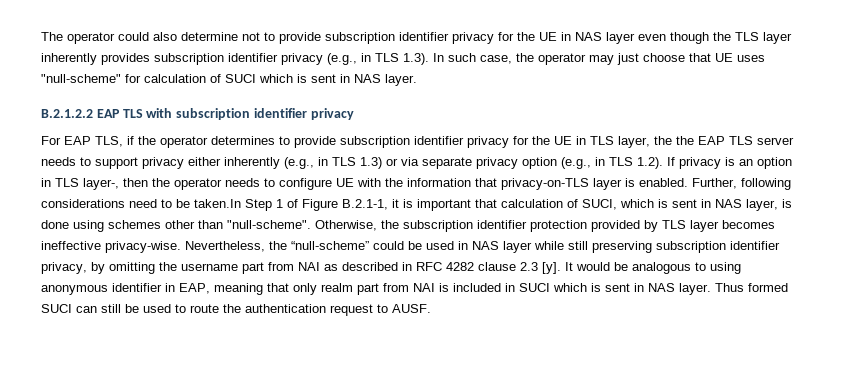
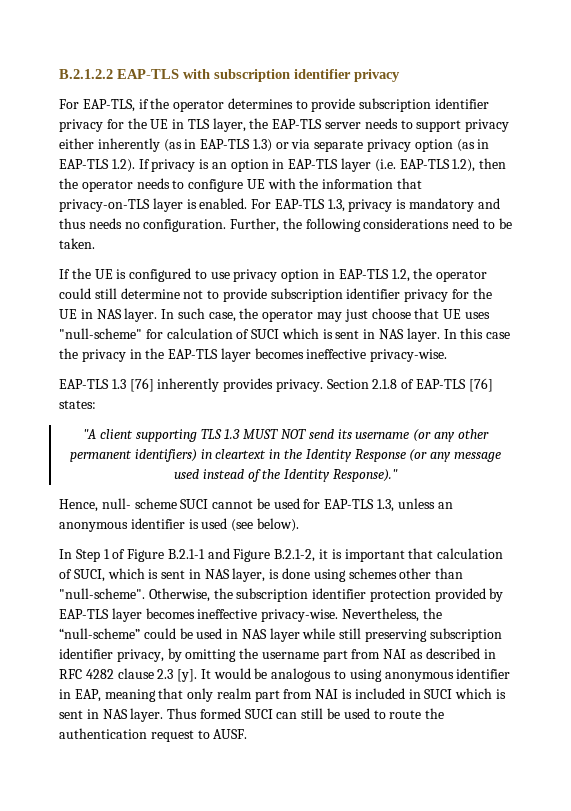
- The operator could also determine not to provide subscription identifier privacy for the UE in NAS layer even though the TLS layer inherently provides subscription identifier privacy (e.g., in TLS 1.3). In such case, the operator may just choose that UE uses "null-scheme" for calculation of SUCI which is sent in NAS layer.
- B.2.1.2.2 EAP TLS with subscription identifier privacy
- For EAP TLS, if the operator determines to provide subscription identifier privacy for the UE in TLS layer, the the EAP TLS server needs to support privacy either inherently (e.g., in TLS 1.3) or via separate privacy option (e.g., in TLS 1.2). If privacy is an option in TLS layer-, then the operator needs to configure UE with the information that privacy-on-TLS layer is enabled. Further, following considerations need to be taken.In Step 1 of Figure B.2.1-1, it is important that calculation of SUCI, which is sent in NAS layer, is done using schemes other than "null-scheme".
+ B.2.1.2.2 EAP-TLS with subscription identifier privacy
+ For EAP-TLS, if the operator determines to provide subscription identifier privacy for the UE in TLS layer, the EAP-TLS server needs to support privacy either inherently (as in EAP-TLS 1.3) or via separate privacy option (as in EAP-TLS 1.2). If privacy is an option in EAP-TLS layer (i.e. EAP-TLS 1.2), then the operator needs to configure UE with the information that privacy-on-TLS layer is enabled. For EAP-TLS 1.3, privacy is mandatory and thus needs no configuration. Further, the following considerations need to be taken.
+ If the UE is configured to use privacy option in EAP-TLS 1.2, the operator could still determine not to provide subscription identifier privacy for the UE in NAS layer. In such case, the operator may just choose that UE uses "null-scheme" for calculation of SUCI which is sent in NAS layer. In this case the privacy in the EAP-TLS layer becomes ineffective privacy-wise.
+ EAP-TLS 1.3 [76] inherently provides privacy. Section 2.1.8 of EAP-TLS [76] states:
+ "A client supporting TLS 1.3 MUST NOT send its username (or any other permanent identifiers) in cleartext in the Identity Response (or any message used instead of the Identity Response)."
+ Hence, null- scheme SUCI cannot be used for EAP-TLS 1.3, unless an anonymous identifier is used (see below).
+ In Step 1 of Figure B.2.1-1 and Figure B.2.1-2, it is important that calculation of SUCI, which is sent in NAS layer, is done using schemes other than "null-scheme".
- Otherwise, the subscription identifier protection provided by TLS layer becomes ineffective privacy-wise.
+ Otherwise, the subscription identifier protection provided by EAP-TLS layer becomes ineffective privacy-wise.

